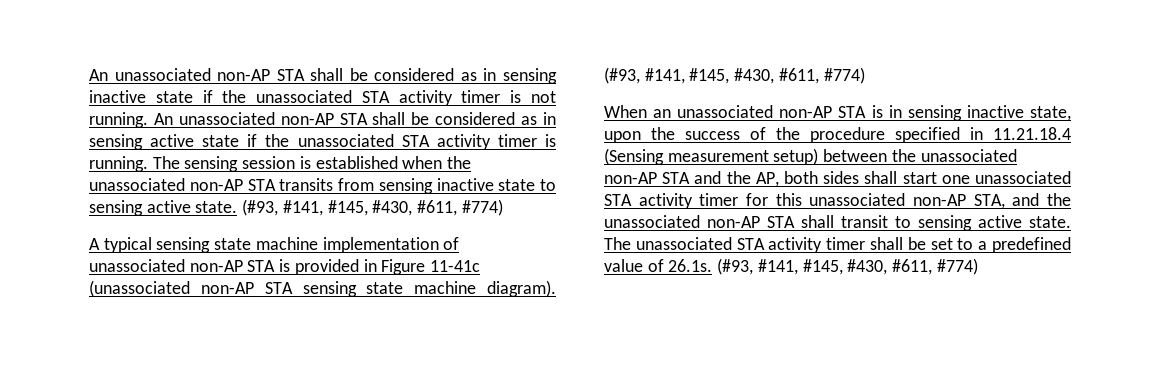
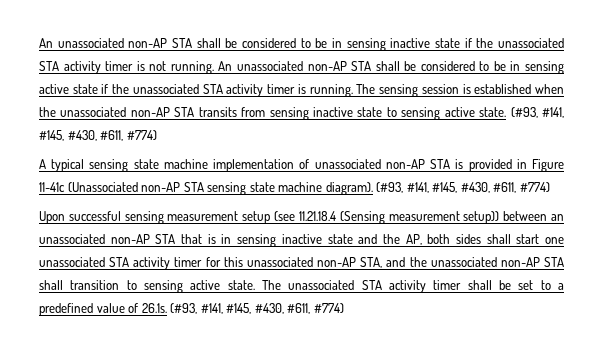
- An unassociated non-AP STA shall be considered as in sensing inactive state if the unassociated STA activity timer is not running.
+ An unassociated non-AP STA shall be considered to be in sensing inactive state if the unassociated STA activity timer is not running.
- An unassociated non-AP STA shall be considered as in sensing active state if the unassociated STA activity timer is running.
+ An unassociated non-AP STA shall be considered to be in sensing active state if the unassociated STA activity timer is running.
- A typical sensing state machine implementation of unassociated non-AP STA is provided in Figure 11-41c (unassociated non-AP STA sensing state machine diagram).
+ A typical sensing state machine implementation of unassociated non-AP STA is provided in Figure 11-41c (Unassociated non-AP STA sensing state machine diagram).
- When an unassociated non-AP STA is in sensing inactive state, upon the success of the procedure specified in 11.21.18.4 (Sensing measurement setup) between the unassociated non-AP STA and the AP, both sides shall start one unassociated STA activity timer for this unassociated non-AP STA, and the unassociated non-AP STA shall transit to sensing active state.
+ Upon successful sensing measurement setup (see 11.21.18.4 (Sensing measurement setup)) between an unassociated non-AP STA that is in sensing inactive state and the AP, both sides shall start one unassociated STA activity timer for this unassociated non-AP STA, and the unassociated non-AP STA shall transition to sensing active state.

